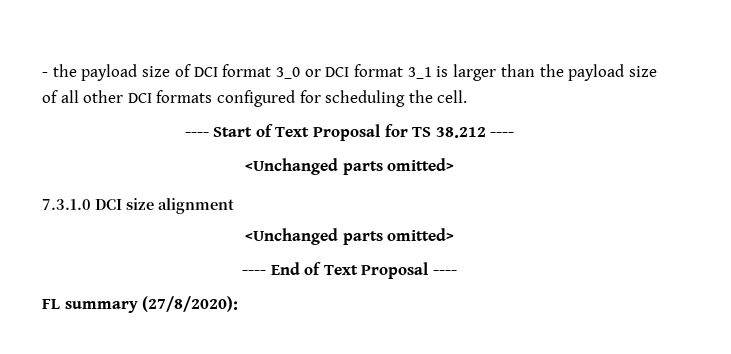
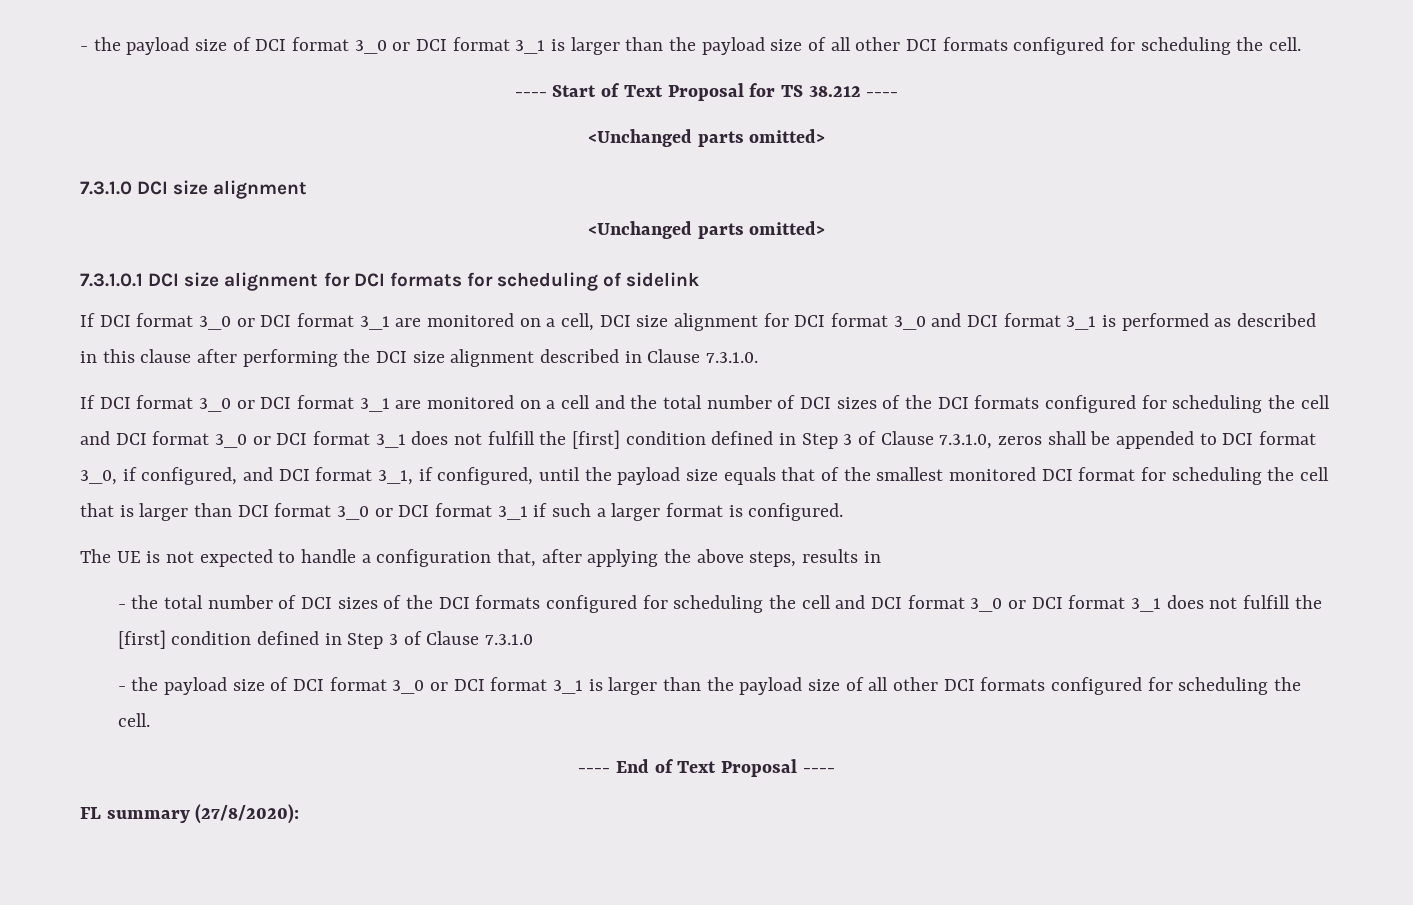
+ 7.3.1.0.1 DCI size alignment for DCI formats for scheduling of sidelink
+ If DCI format 3_0 or DCI format 3_1 are monitored on a cell, DCI size alignment for DCI format 3_0 and DCI format 3_1 is performed as described in this clause after performing the DCI size alignment described in Clause 7.3.1.0.
+ If DCI format 3_0 or DCI format 3_1 are monitored on a cell and the total number of DCI sizes of the DCI formats configured for scheduling the cell and DCI format 3_0 or DCI format 3_1 does not fulfill the [first] condition defined in Step 3 of Clause 7.3.1.0, zeros shall be appended to DCI format 3_0, if configured, and DCI format 3_1, if configured, until the payload size equals that of the smallest monitored DCI format for scheduling the cell that is larger than DCI format 3_0 or DCI format 3_1 if such a larger format is configured.
+ The UE is not expected to handle a configuration that, after applying the above steps, results in
+ - the total number of DCI sizes of the DCI formats configured for scheduling the cell and DCI format 3_0 or DCI format 3_1 does not fulfill the [first] condition defined in Step 3 of Clause 7.3.1.0
+ - the payload size of DCI format 3_0 or DCI format 3_1 is larger than the payload size of all other DCI formats configured for scheduling the cell.

